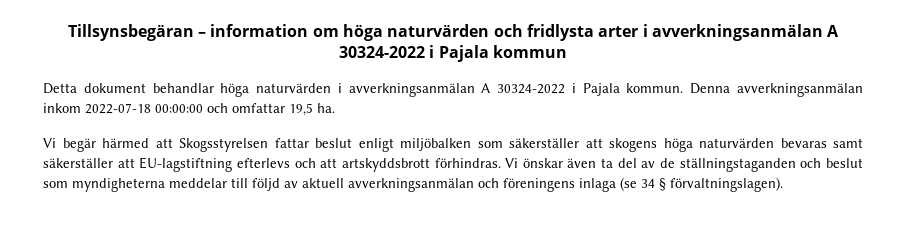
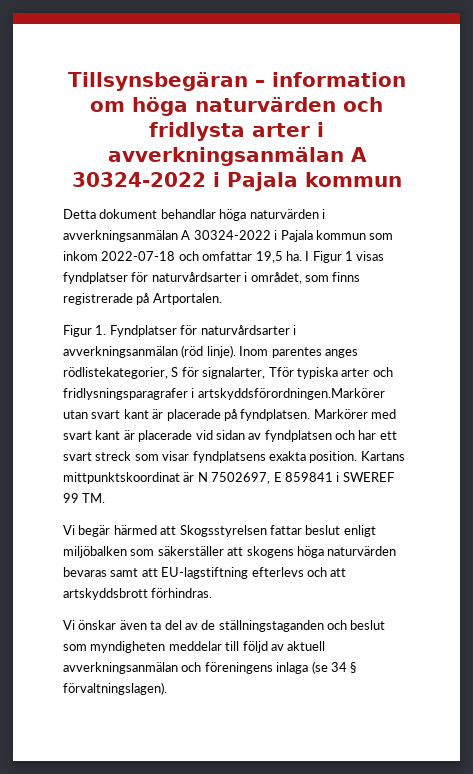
- Detta dokument behandlar höga naturvärden i avverkningsanmälan A 30324-2022 i Pajala kommun. Denna avverkningsanmälan inkom 2022-07-18 00:00:00 och omfattar 19,5 ha.
+ Detta dokument behandlar höga naturvärden i avverkningsanmälan A 30324-2022 i Pajala kommun som inkom 2022-07-18 och omfattar 19,5 ha. I Figur 1 visas fyndplatser för naturvårdsarter i området, som finns registrerade på Artportalen.
+ Figur 1. Fyndplatser för naturvårdsarter i avverkningsanmälan (röd linje). Inom parentes anges rödlistekategorier, S för signalarter, Tför typiska arter och fridlysningsparagrafer i artskyddsförordningen.Markörer utan svart kant är placerade på fyndplatsen. Markörer med svart kant är placerade vid sidan av fyndplatsen och har ett svart streck som visar fyndplatsens exakta position. Kartans mittpunktskoordinat är N 7502697, E 859841 i SWEREF 99 TM.
- Vi begär härmed att Skogsstyrelsen fattar beslut enligt miljöbalken som säkerställer att skogens höga naturvärden bevaras samt säkerställer att EU-lagstiftning efterlevs och att artskyddsbrott förhindras. Vi önskar även ta del av de ställningstaganden och beslut som myndigheterna meddelar till följd av aktuell avverkningsanmälan och föreningens inlaga (se 34 § förvaltningslagen).
+ Vi begär härmed att Skogsstyrelsen fattar beslut enligt miljöbalken som säkerställer att skogens höga naturvärden bevaras samt att EU-lagstiftning efterlevs och att artskyddsbrott förhindras.
+ Vi önskar även ta del av de ställningstaganden och beslut som myndigheten meddelar till följd av aktuell avverkningsanmälan och föreningens inlaga (se 34 § förvaltningslagen).

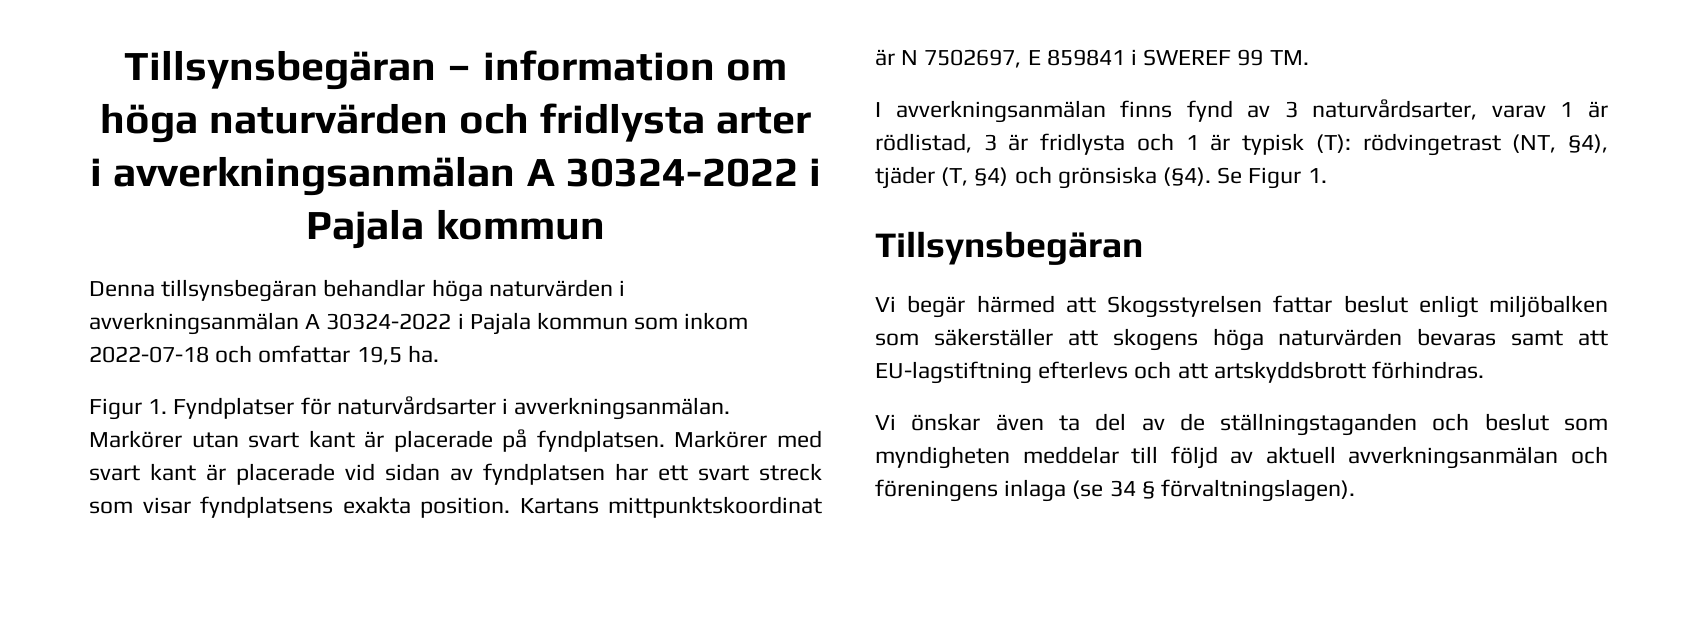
- Detta dokument behandlar höga naturvärden i avverkningsanmälan A 30324-2022 i Pajala kommun som inkom 2022-07-18 och omfattar 19,5 ha. I Figur 1 visas fyndplatser för naturvårdsarter i området, som finns registrerade på Artportalen.
+ Denna tillsynsbegäran behandlar höga naturvärden i avverkningsanmälan A 30324-2022 i Pajala kommun som inkom 2022-07-18 och omfattar 19,5 ha.
- Figur 1. Fyndplatser för naturvårdsarter i avverkningsanmälan (röd linje). Inom parentes anges rödlistekategorier, S för signalarter, Tför typiska arter och fridlysningsparagrafer i artskyddsförordningen.Markörer utan svart kant är placerade på fyndplatsen.
+ Figur 1. Fyndplatser för naturvårdsarter i avverkningsanmälan. Markörer utan svart kant är placerade på fyndplatsen.
- Markörer med svart kant är placerade vid sidan av fyndplatsen och har ett svart streck som visar fyndplatsens exakta position.
+ Markörer med svart kant är placerade vid sidan av fyndplatsen har ett svart streck som visar fyndplatsens exakta position.
+ I avverkningsanmälan finns fynd av 3 naturvårdsarter, varav 1 är rödlistad, 3 är fridlysta och 1 är typisk (T): rödvingetrast (NT, §4), tjäder (T, §4) och grönsiska (§4). Se Figur 1.
+ Tillsynsbegäran

